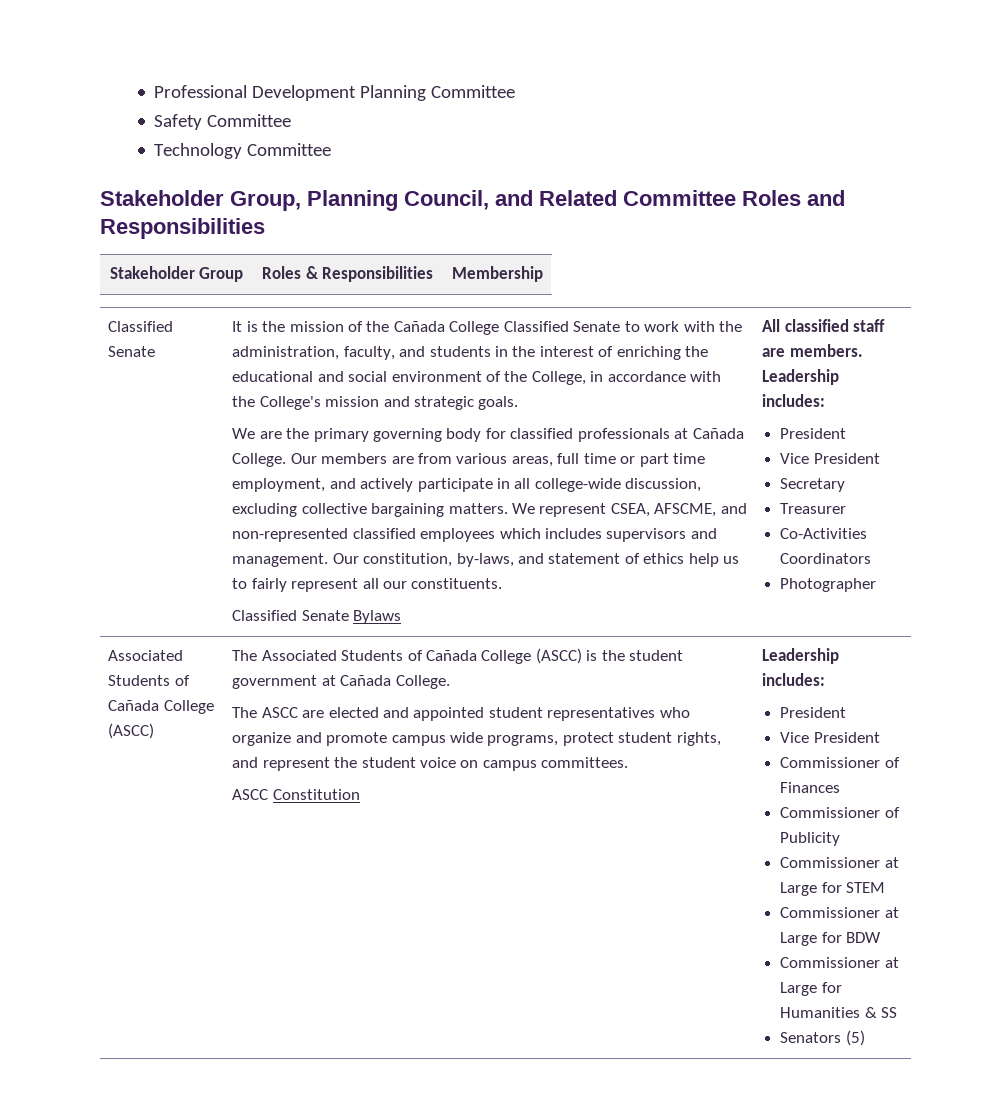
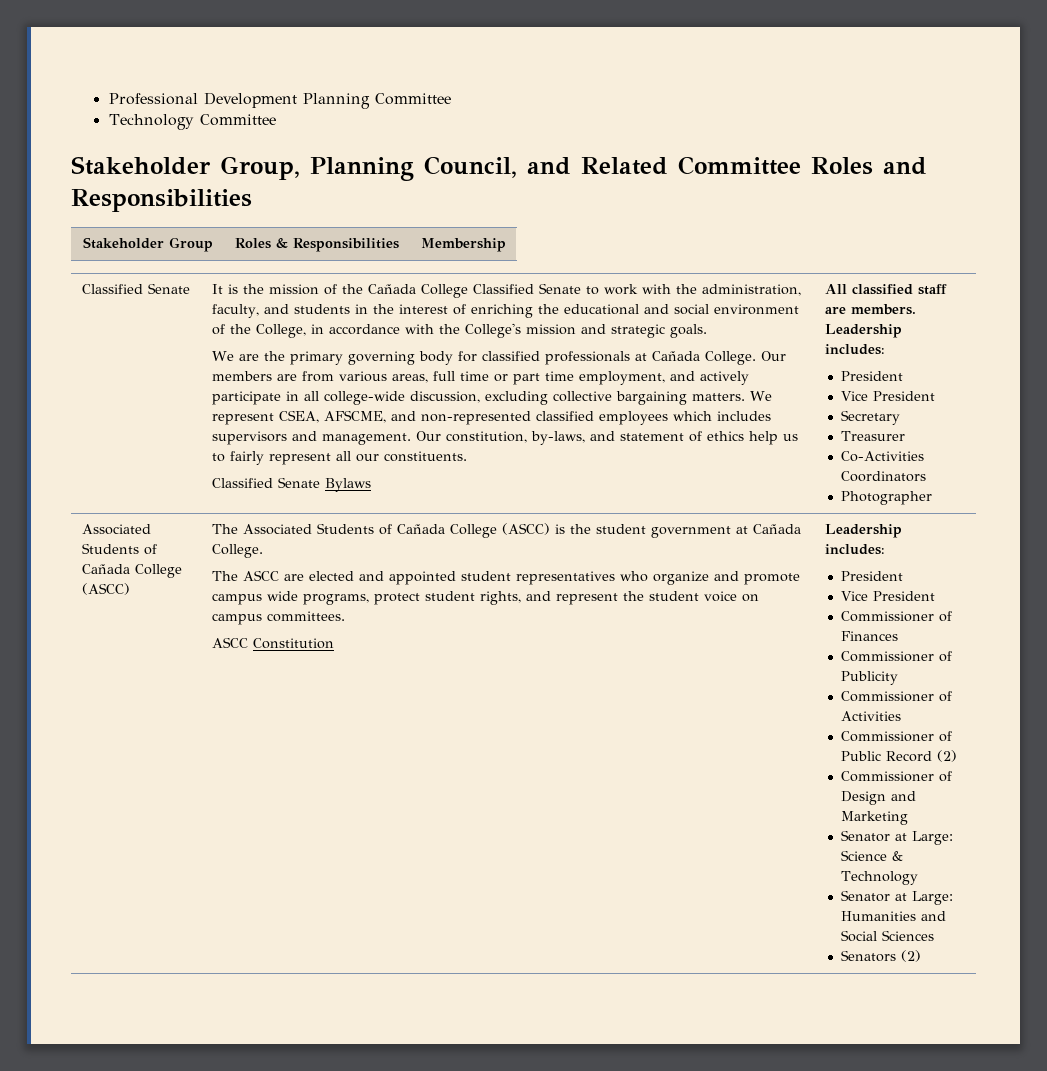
- Safety Committee
- Commissioner at Large for STEM
- Commissioner at Large for BDW
- Commissioner at Large for Humanities & SS
+ Commissioner of Activities
+ Commissioner of Public Record (2)
+ Commissioner of Design and Marketing
+ Senator at Large: Science & Technology
+ Senator at Large: Humanities and Social Sciences
- Senators (5)
+ Senators (2)

